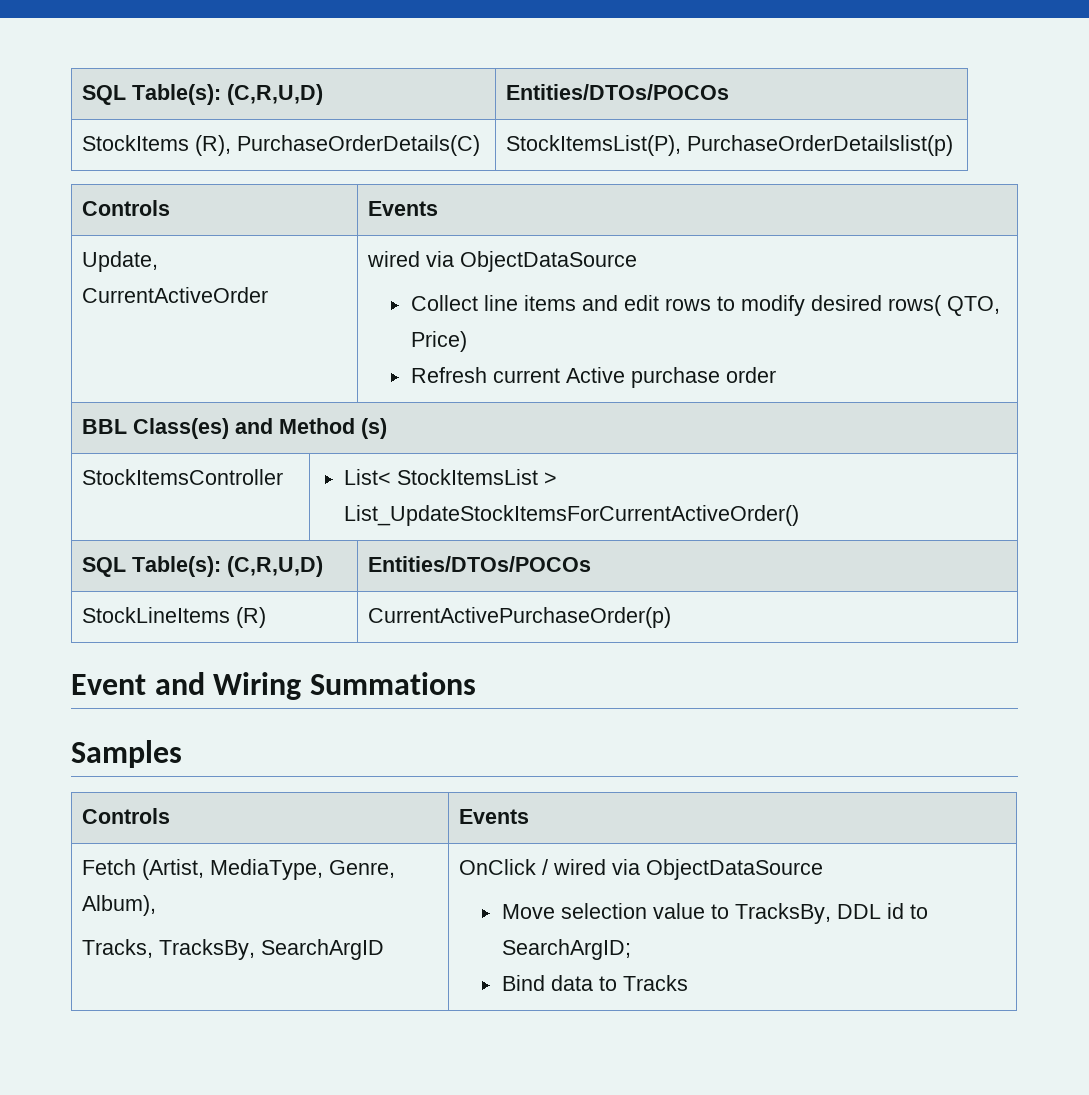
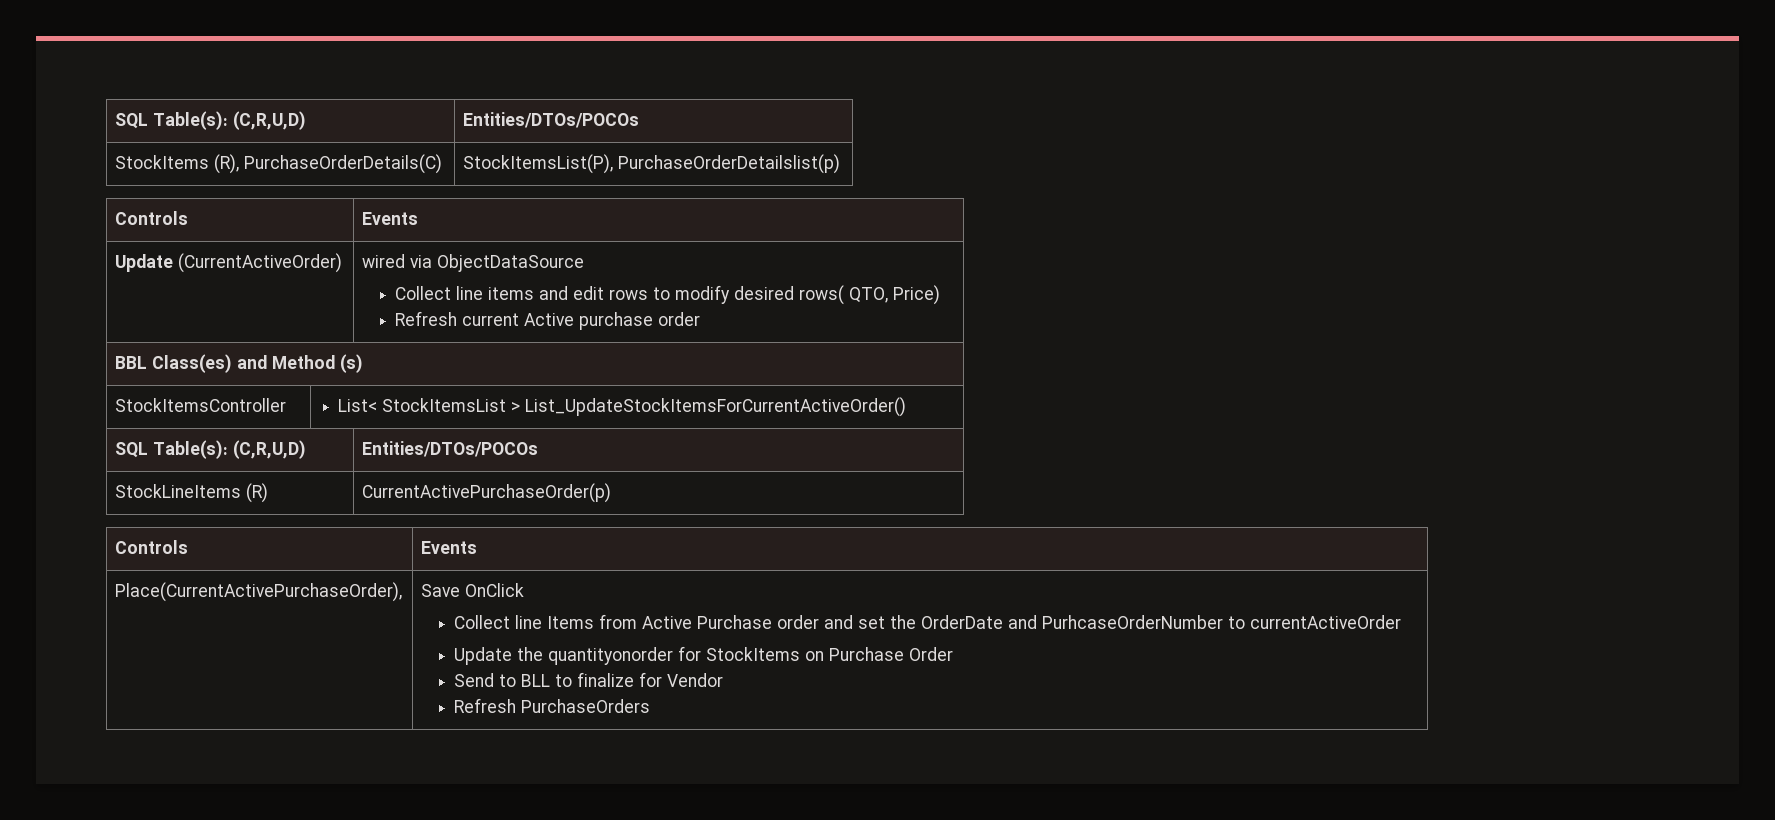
- Update, CurrentActiveOrder | wired via ObjectDataSource
+ Update (CurrentActiveOrder) | wired via ObjectDataSource
  StockLineItems (R) | CurrentActivePurchaseOrder(p)
- Event and Wiring Summations
- Samples
  Controls | Events
- Fetch (Artist, MediaType, Genre, Album),
- Tracks, TracksBy, SearchArgID | OnClick / wired via ObjectDataSource
- Move selection value to TracksBy, DDL id to SearchArgID;
- Bind data to Tracks
+ Place(CurrentActivePurchaseOrder), | Save OnClick
+ Collect line Items from Active Purchase order and set the OrderDate and PurhcaseOrderNumber to currentActiveOrder
+ Update the quantityonorder for StockItems on Purchase Order
+ Send to BLL to finalize for Vendor
+ Refresh PurchaseOrders

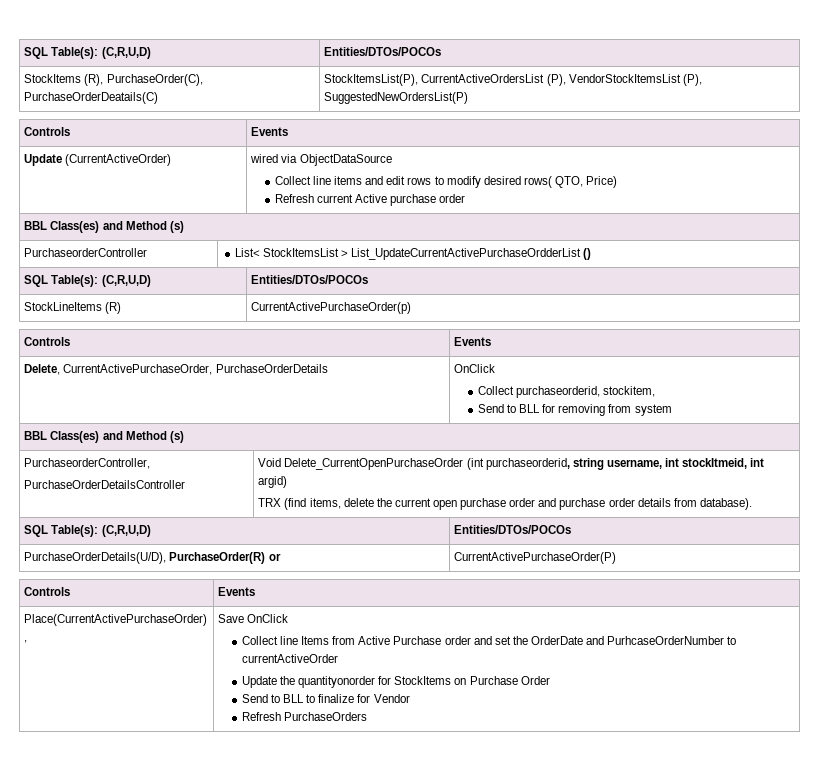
- StockItems (R), PurchaseOrderDetails(C) | StockItemsList(P), PurchaseOrderDetailslist(p)
+ StockItems (R), PurchaseOrder(C), PurchaseOrderDeatails(C) | StockItemsList(P), CurrentActiveOrdersList (P), VendorStockItemsList (P), SuggestedNewOrdersList(P)
- StockItemsController | List< StockItemsList > List_UpdateStockItemsForCurrentActiveOrder()
+ PurchaseorderController | List< StockItemsList > List_UpdateCurrentActivePurchaseOrdderList ()
+ Delete, CurrentActivePurchaseOrder, PurchaseOrderDetails | OnClick
+ Collect purchaseorderid, stockitem,
+ Send to BLL for removing from system
+ BBL Class(es) and Method (s)
+ PurchaseorderController,
+ PurchaseOrderDetailsController | Void Delete_CurrentOpenPurchaseOrder (int purchaseorderid, string username, int stockItmeid, int argid)
+ TRX (find items, delete the current open purchase order and purchase order details from database).
+ SQL Table(s): (C,R,U,D) | Entities/DTOs/POCOs
+ PurchaseOrderDetails(U/D), PurchaseOrder(R) or | CurrentActivePurchaseOrder(P)
+ Controls | Events

